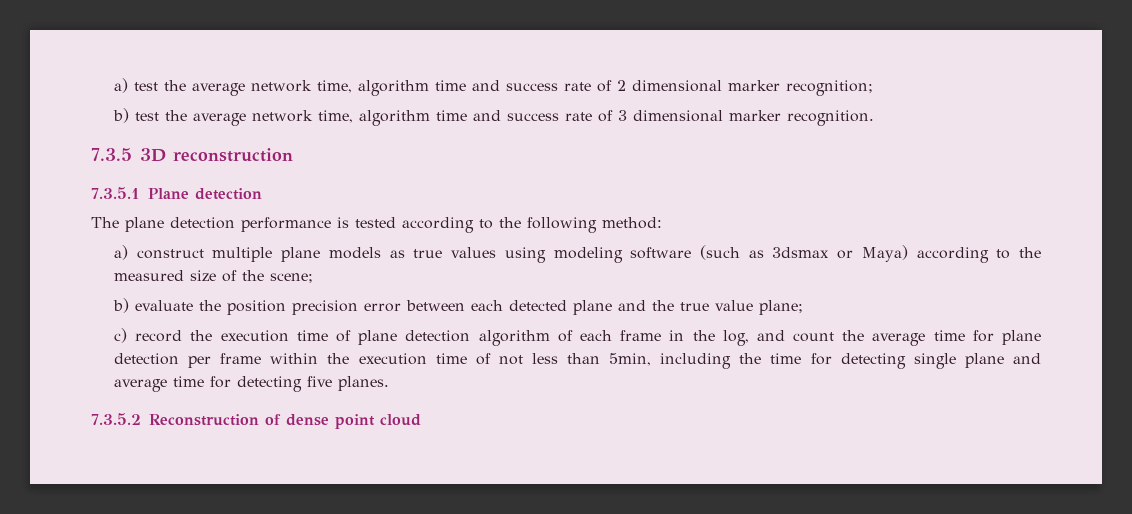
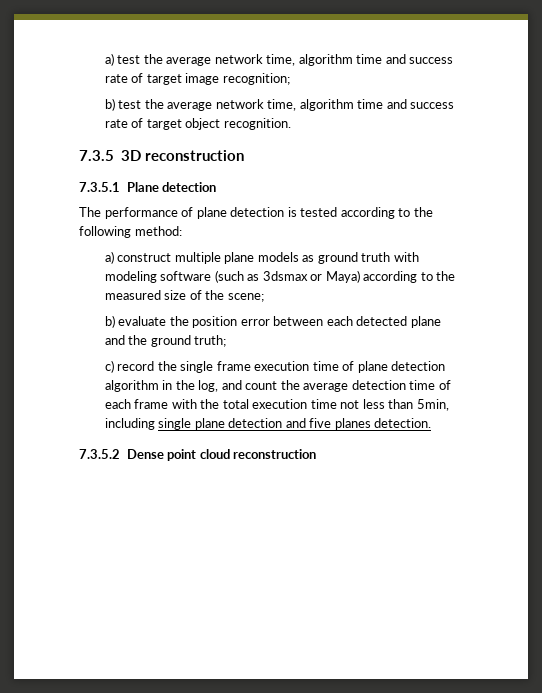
- a) test the average network time, algorithm time and success rate of 2 dimensional marker recognition;
+ a) test the average network time, algorithm time and success rate of target image recognition;
- b) test the average network time, algorithm time and success rate of 3 dimensional marker recognition.
+ b) test the average network time, algorithm time and success rate of target object recognition.
- The plane detection performance is tested according to the following method:
+ The performance of plane detection is tested according to the following method:
- a) construct multiple plane models as true values using modeling software (such as 3dsmax or Maya) according to the measured size of the scene;
+ a) construct multiple plane models as ground truth with modeling software (such as 3dsmax or Maya) according to the measured size of the scene;
- b) evaluate the position precision error between each detected plane and the true value plane;
+ b) evaluate the position error between each detected plane and the ground truth;
- c) record the execution time of plane detection algorithm of each frame in the log, and count the average time for plane detection per frame within the execution time of not less than 5min, including the time for detecting single plane and average time for detecting five planes.
- 7.3.5.2 Reconstruction of dense point cloud
+ c) record the single frame execution time of plane detection algorithm in the log, and count the average detection time of each frame with the total execution time not less than 5min, including single plane detection and five planes detection.
+ 7.3.5.2 Dense point cloud reconstruction

